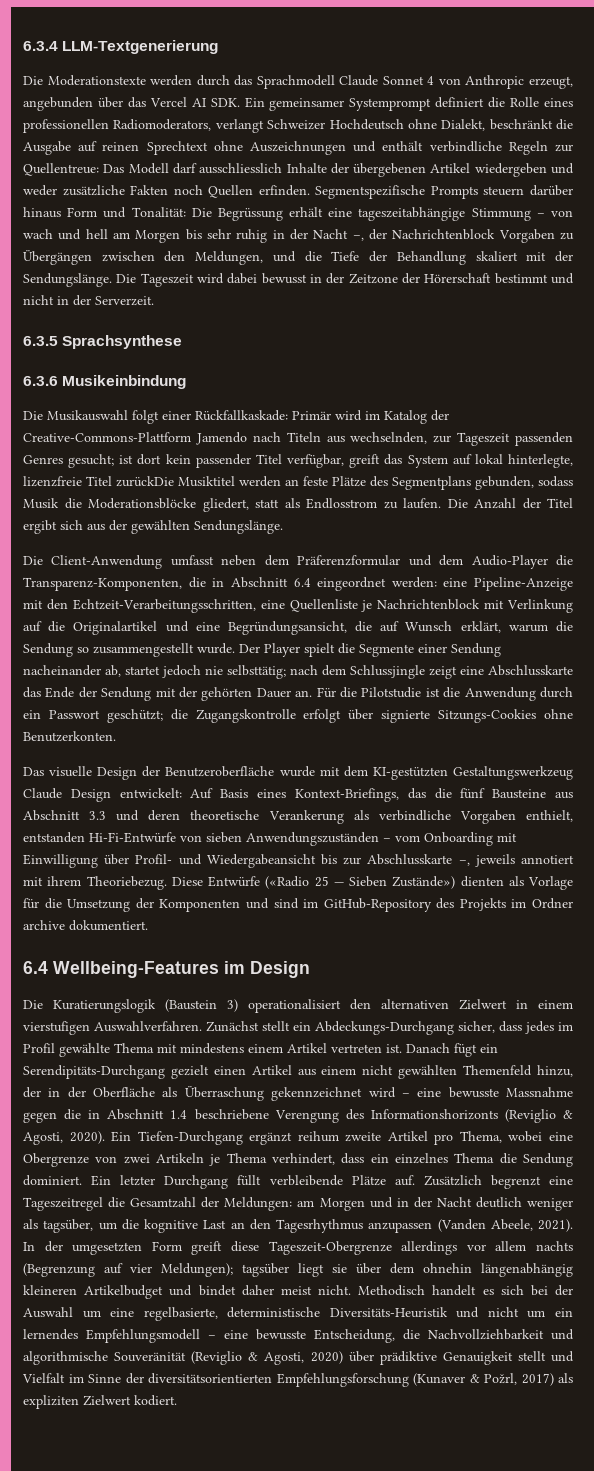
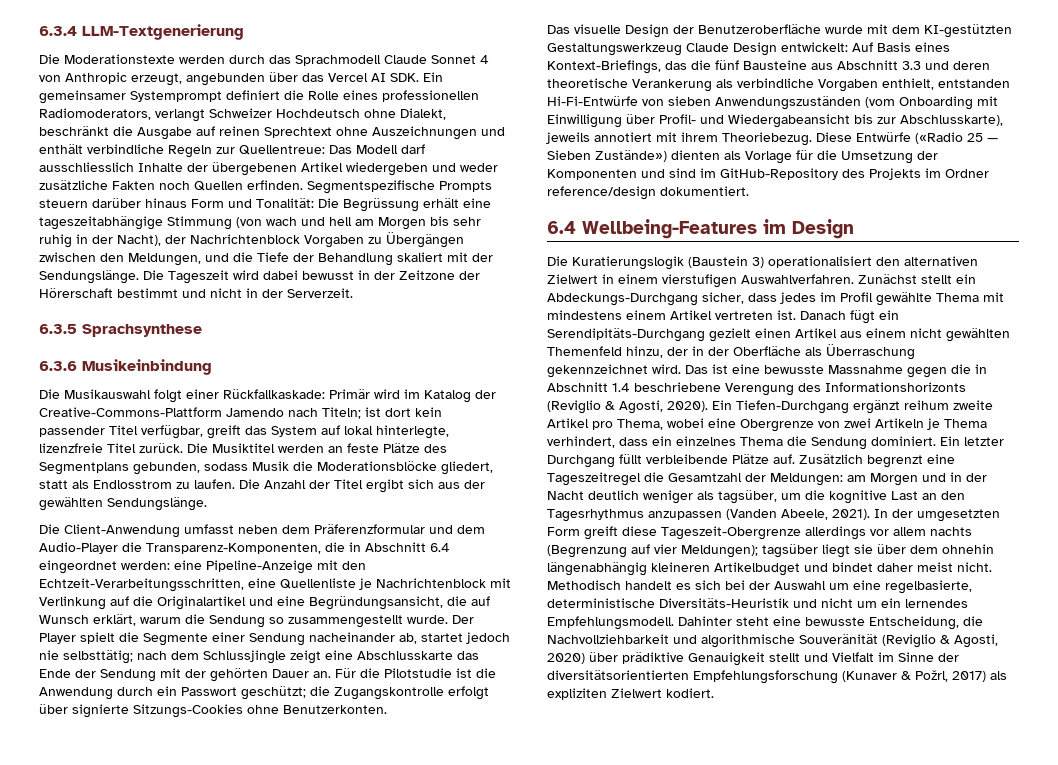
- Segmentspezifische Prompts steuern darüber hinaus Form und Tonalität: Die Begrüssung erhält eine tageszeitabhängige Stimmung – von wach und hell am Morgen bis sehr ruhig in der Nacht –, der Nachrichtenblock Vorgaben zu Übergängen zwischen den Meldungen, und die Tiefe der Behandlung skaliert mit der Sendungslänge.
+ Segmentspezifische Prompts steuern darüber hinaus Form und Tonalität: Die Begrüssung erhält eine tageszeitabhängige Stimmung (von wach und hell am Morgen bis sehr ruhig in der Nacht), der Nachrichtenblock Vorgaben zu Übergängen zwischen den Meldungen, und die Tiefe der Behandlung skaliert mit der Sendungslänge.
- Die Musikauswahl folgt einer Rückfallkaskade: Primär wird im Katalog der Creative-Commons-Plattform Jamendo nach Titeln aus wechselnden, zur Tageszeit passenden Genres gesucht; ist dort kein passender Titel verfügbar, greift das System auf lokal hinterlegte, lizenzfreie Titel zurückDie Musiktitel werden an feste Plätze des Segmentplans gebunden, sodass Musik die Moderationsblöcke gliedert, statt als Endlosstrom zu laufen.
+ Die Musikauswahl folgt einer Rückfallkaskade: Primär wird im Katalog der Creative-Commons-Plattform Jamendo nach Titeln; ist dort kein passender Titel verfügbar, greift das System auf lokal hinterlegte, lizenzfreie Titel zurück. Die Musiktitel werden an feste Plätze des Segmentplans gebunden, sodass Musik die Moderationsblöcke gliedert, statt als Endlosstrom zu laufen.
- Das visuelle Design der Benutzeroberfläche wurde mit dem KI-gestützten Gestaltungswerkzeug Claude Design entwickelt: Auf Basis eines Kontext-Briefings, das die fünf Bausteine aus Abschnitt 3.3 und deren theoretische Verankerung als verbindliche Vorgaben enthielt, entstanden Hi-Fi-Entwürfe von sieben Anwendungszuständen – vom Onboarding mit Einwilligung über Profil- und Wiedergabeansicht bis zur Abschlusskarte –, jeweils annotiert mit ihrem Theoriebezug.
+ Das visuelle Design der Benutzeroberfläche wurde mit dem KI-gestützten Gestaltungswerkzeug Claude Design entwickelt: Auf Basis eines Kontext-Briefings, das die fünf Bausteine aus Abschnitt 3.3 und deren theoretische Verankerung als verbindliche Vorgaben enthielt, entstanden Hi-Fi-Entwürfe von sieben Anwendungszuständen (vom Onboarding mit Einwilligung über Profil- und Wiedergabeansicht bis zur Abschlusskarte), jeweils annotiert mit ihrem Theoriebezug.
- Diese Entwürfe («Radio 25 — Sieben Zustände») dienten als Vorlage für die Umsetzung der Komponenten und sind im GitHub-Repository des Projekts im Ordner archive dokumentiert.
+ Diese Entwürfe («Radio 25 — Sieben Zustände») dienten als Vorlage für die Umsetzung der Komponenten und sind im GitHub-Repository des Projekts im Ordner reference/design dokumentiert.
- Danach fügt ein Serendipitäts-Durchgang gezielt einen Artikel aus einem nicht gewählten Themenfeld hinzu, der in der Oberfläche als Überraschung gekennzeichnet wird – eine bewusste Massnahme gegen die in Abschnitt 1.4 beschriebene Verengung des Informationshorizonts (Reviglio & Agosti, 2020).
+ Danach fügt ein Serendipitäts-Durchgang gezielt einen Artikel aus einem nicht gewählten Themenfeld hinzu, der in der Oberfläche als Überraschung gekennzeichnet wird. Das ist eine bewusste Massnahme gegen die in Abschnitt 1.4 beschriebene Verengung des Informationshorizonts (Reviglio & Agosti, 2020).
- Methodisch handelt es sich bei der Auswahl um eine regelbasierte, deterministische Diversitäts-Heuristik und nicht um ein lernendes Empfehlungsmodell – eine bewusste Entscheidung, die Nachvollziehbarkeit und algorithmische Souveränität (Reviglio & Agosti, 2020) über prädiktive Genauigkeit stellt und Vielfalt im Sinne der diversitätsorientierten Empfehlungsforschung (Kunaver & Požrl, 2017) als expliziten Zielwert kodiert.
+ Methodisch handelt es sich bei der Auswahl um eine regelbasierte, deterministische Diversitäts-Heuristik und nicht um ein lernendes Empfehlungsmodell. Dahinter steht eine bewusste Entscheidung, die Nachvollziehbarkeit und algorithmische Souveränität (Reviglio & Agosti, 2020) über prädiktive Genauigkeit stellt und Vielfalt im Sinne der diversitätsorientierten Empfehlungsforschung (Kunaver & Požrl, 2017) als expliziten Zielwert kodiert.

